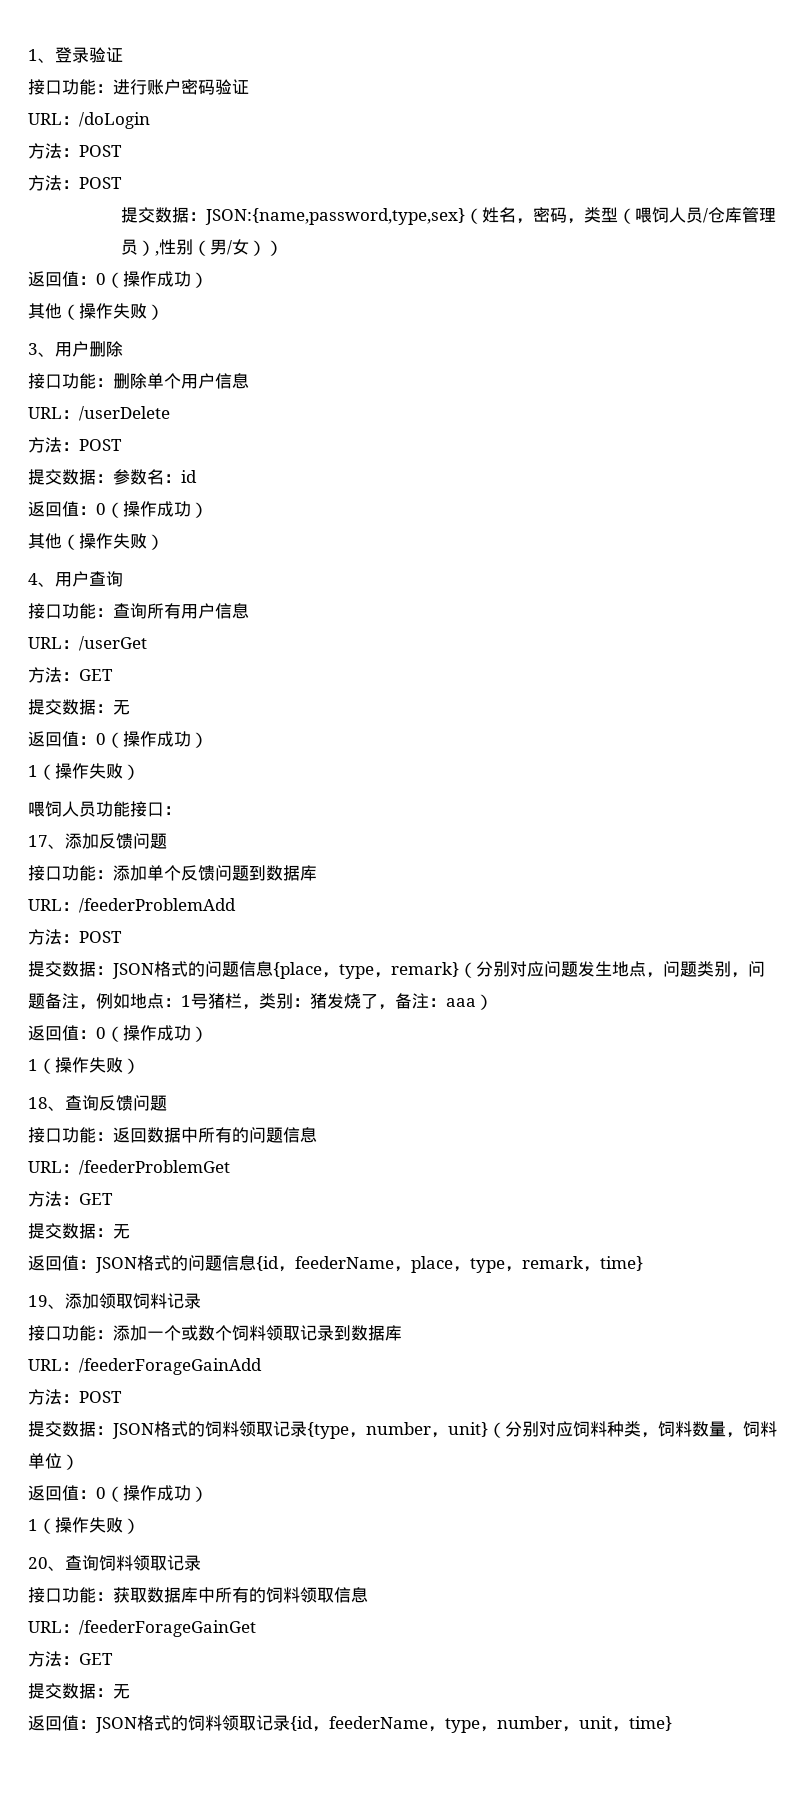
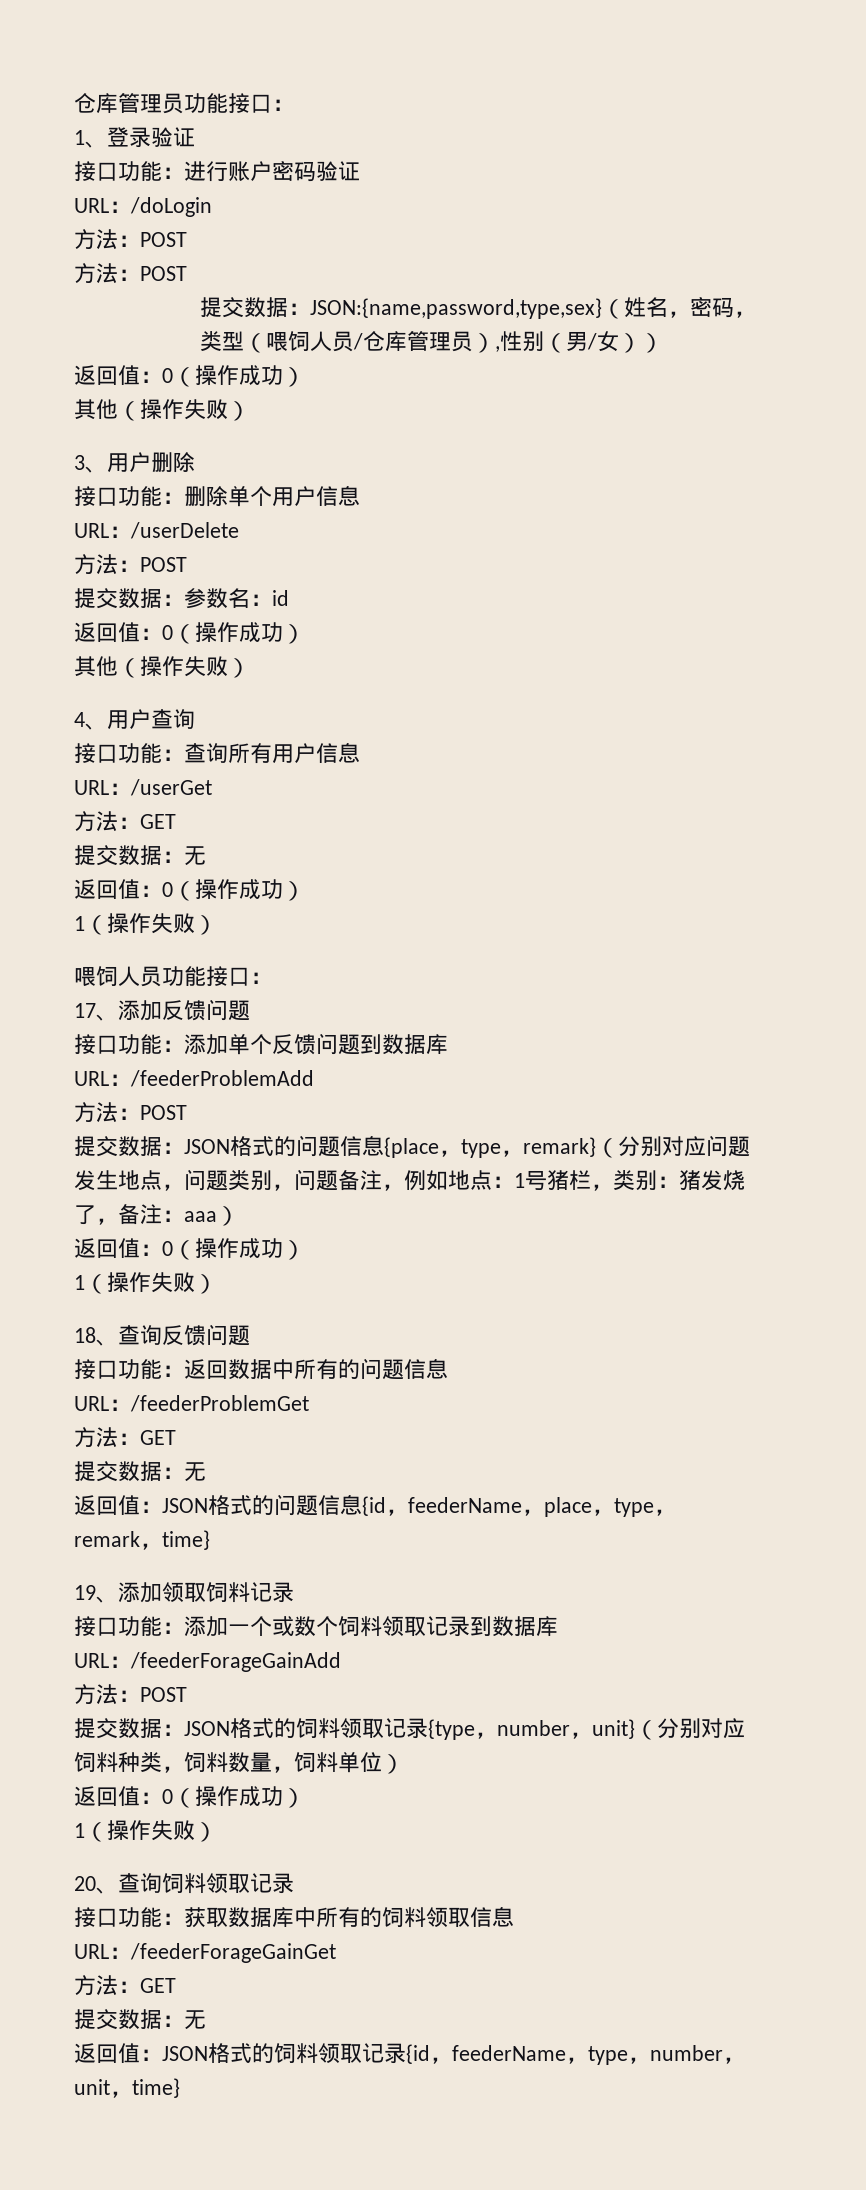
+ 仓库管理员功能接口：

